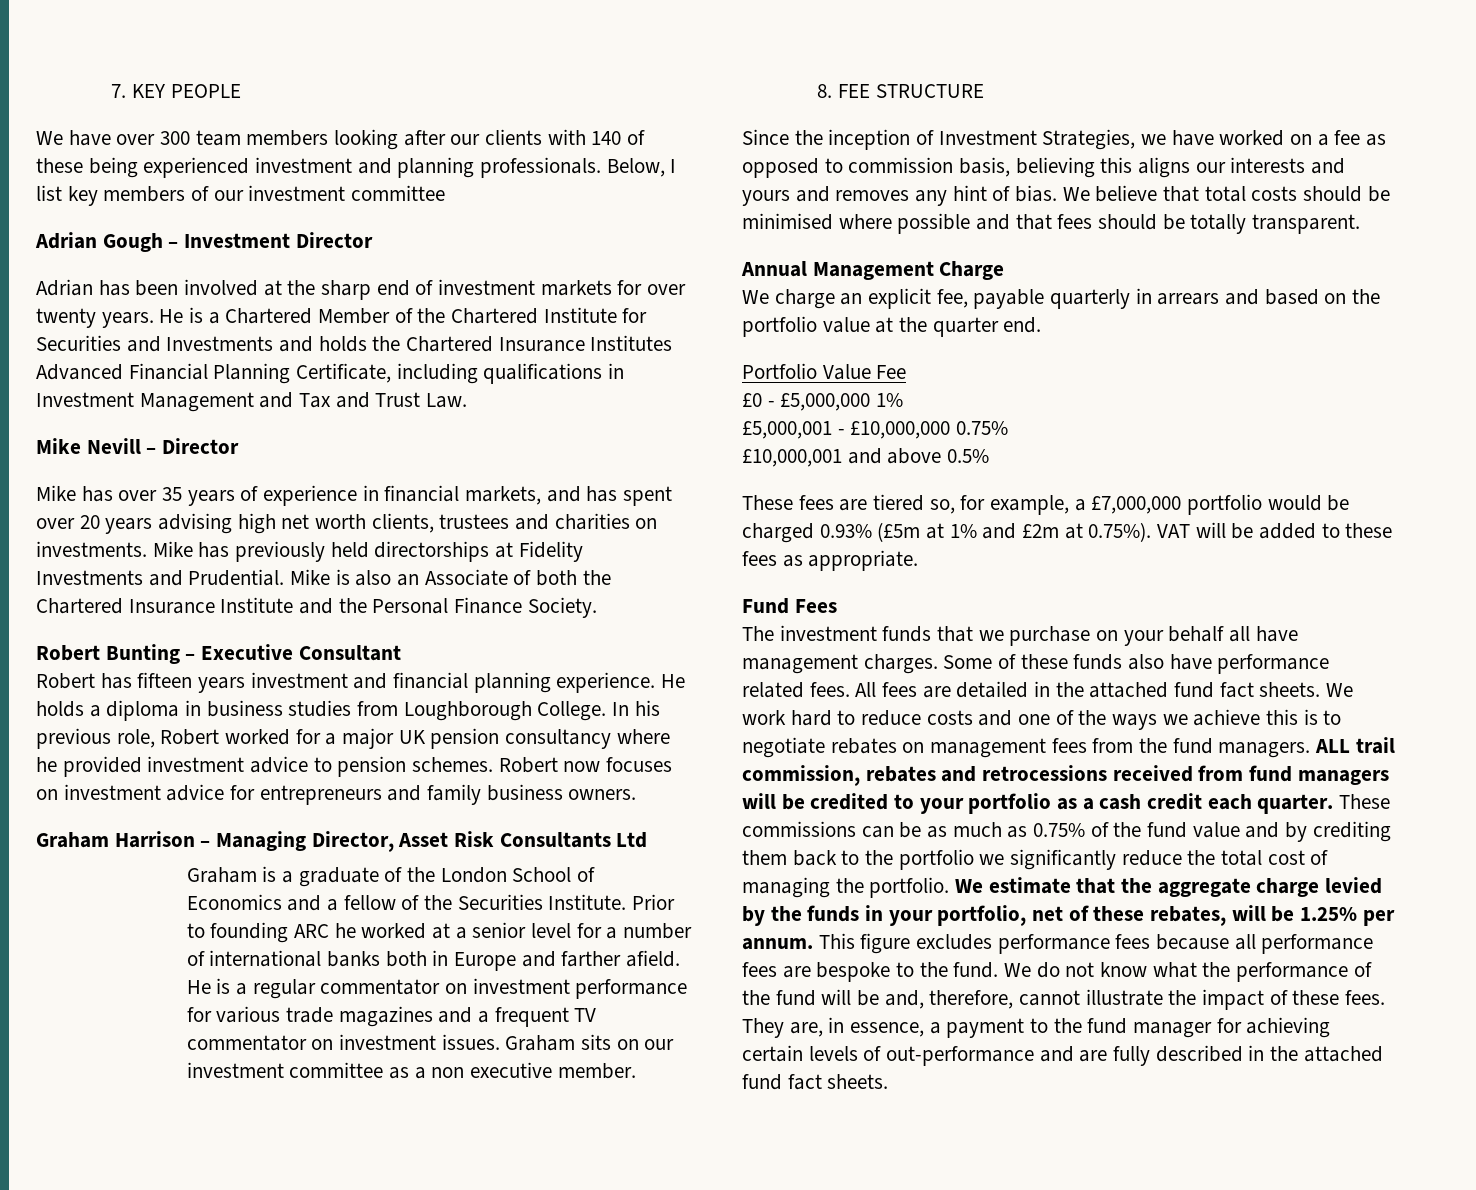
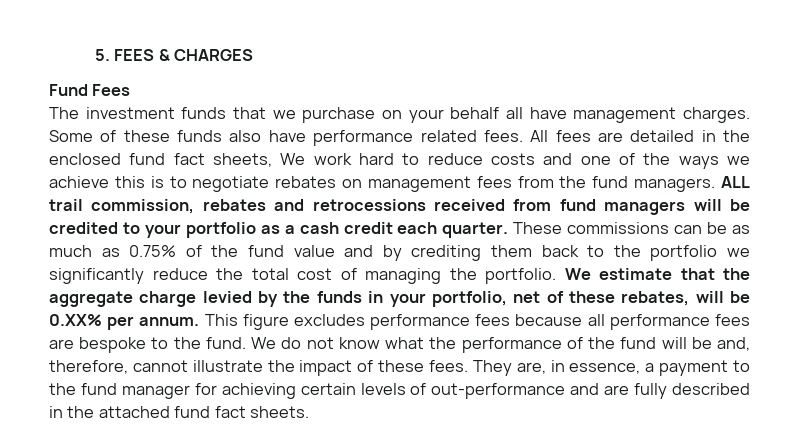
- 7. KEY PEOPLE
- We have over 300 team members looking after our clients with 140 of these being experienced investment and planning professionals. Below, I list key members of our investment committee
- Adrian Gough – Investment Director
- Adrian has been involved at the sharp end of investment markets for over twenty years. He is a Chartered Member of the Chartered Institute for Securities and Investments and holds the Chartered Insurance Institutes Advanced Financial Planning Certificate, including qualifications in Investment Management and Tax and Trust Law.
- Mike Nevill – Director
- Mike has over 35 years of experience in financial markets, and has spent over 20 years advising high net worth clients, trustees and charities on investments. Mike has previously held directorships at Fidelity Investments and Prudential. Mike is also an Associate of both the Chartered Insurance Institute and the Personal Finance Society.
- Robert Bunting – Executive Consultant
- Robert has fifteen years investment and financial planning experience. He holds a diploma in business studies from Loughborough College. In his previous role, Robert worked for a major UK pension consultancy where he provided investment advice to pension schemes. Robert now focuses on investment advice for entrepreneurs and family business owners.
- Graham Harrison – Managing Director, Asset Risk Consultants Ltd
- Graham is a graduate of the London School of Economics and a fellow of the Securities Institute. Prior to founding ARC he worked at a senior level for a number of international banks both in Europe and farther afield. He is a regular commentator on investment performance for various trade magazines and a frequent TV commentator on investment issues. Graham sits on our investment committee as a non executive member.
- 8. FEE STRUCTURE
- Since the inception of Investment Strategies, we have worked on a fee as opposed to commission basis, believing this aligns our interests and yours and removes any hint of bias. We believe that total costs should be minimised where possible and that fees should be totally transparent.
- Annual Management Charge
- We charge an explicit fee, payable quarterly in arrears and based on the portfolio value at the quarter end.
- Portfolio Value Fee
- £0 - £5,000,000 1%
- £5,000,001 - £10,000,000 0.75%
- £10,000,001 and above 0.5%
- These fees are tiered so, for example, a £7,000,000 portfolio would be charged 0.93% (£5m at 1% and £2m at 0.75%). VAT will be added to these fees as appropriate.
+ 5. FEES & CHARGES
- All fees are detailed in the attached fund fact sheets. We work hard to reduce costs and one of the ways we achieve this is to negotiate rebates on management fees from the fund managers.
+ All fees are detailed in the enclosed fund fact sheets, We work hard to reduce costs and one of the ways we achieve this is to negotiate rebates on management fees from the fund managers.
- We estimate that the aggregate charge levied by the funds in your portfolio, net of these rebates, will be 1.25% per annum.
+ We estimate that the aggregate charge levied by the funds in your portfolio, net of these rebates, will be 0.XX% per annum.

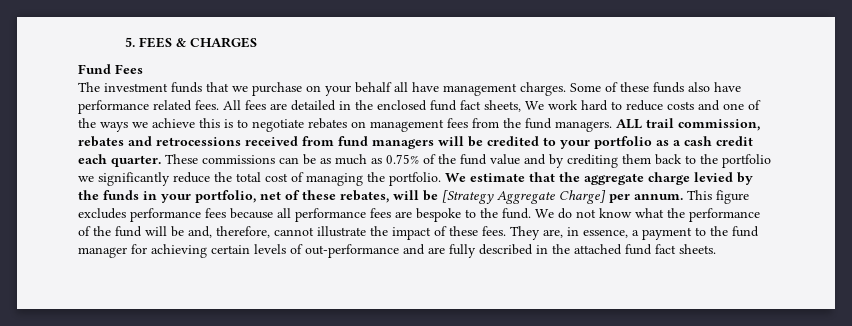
- We estimate that the aggregate charge levied by the funds in your portfolio, net of these rebates, will be 0.XX% per annum.
+ We estimate that the aggregate charge levied by the funds in your portfolio, net of these rebates, will be [Strategy Aggregate Charge] per annum.

